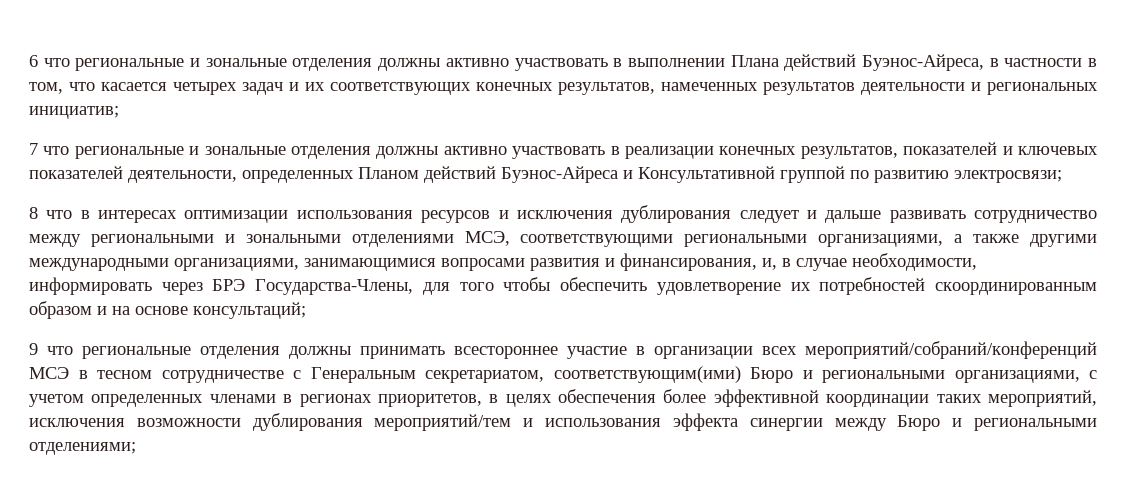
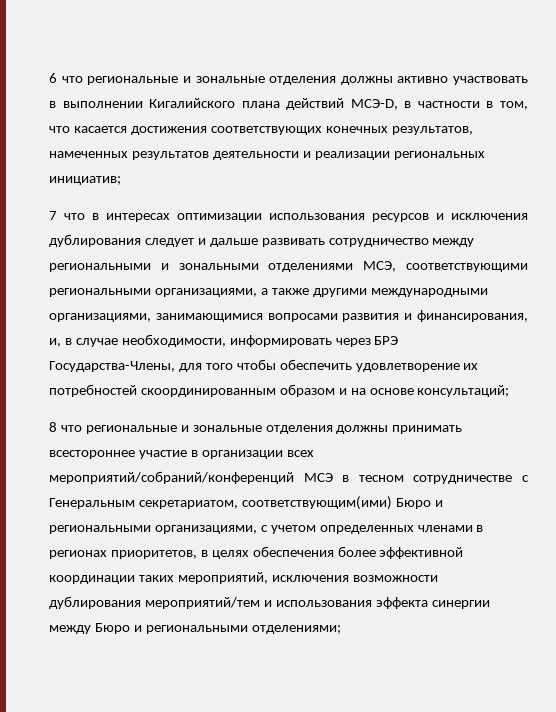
- 6 что региональные и зональные отделения должны активно участвовать в выполнении Плана действий Буэнос-Айреса, в частности в том, что касается четырех задач и их соответствующих конечных результатов, намеченных результатов деятельности и региональных инициатив;
+ 6 что региональные и зональные отделения должны активно участвовать в выполнении Кигалийского плана действий МСЭ-D, в частности в том, что касается достижения соответствующих конечных результатов, намеченных результатов деятельности и реализации региональных инициатив;
- 7 что региональные и зональные отделения должны активно участвовать в реализации конечных результатов, показателей и ключевых показателей деятельности, определенных Планом действий Буэнос-Айреса и Консультативной группой по развитию электросвязи;
- 8 что в интересах оптимизации использования ресурсов и исключения дублирования следует и дальше развивать сотрудничество между региональными и зональными отделениями МСЭ, соответствующими региональными организациями, а также другими международными организациями, занимающимися вопросами развития и финансирования, и, в случае необходимости, информировать через БРЭ Государства-Члены, для того чтобы обеспечить удовлетворение их потребностей скоординированным образом и на основе консультаций;
+ 7 что в интересах оптимизации использования ресурсов и исключения дублирования следует и дальше развивать сотрудничество между региональными и зональными отделениями МСЭ, соответствующими региональными организациями, а также другими международными организациями, занимающимися вопросами развития и финансирования, и, в случае необходимости, информировать через БРЭ Государства-Члены, для того чтобы обеспечить удовлетворение их потребностей скоординированным образом и на основе консультаций;
- 9 что региональные отделения должны принимать всестороннее участие в организации всех мероприятий/собраний/конференций МСЭ в тесном сотрудничестве с Генеральным секретариатом, соответствующим(ими) Бюро и региональными организациями, с учетом определенных членами в регионах приоритетов, в целях обеспечения более эффективной координации таких мероприятий, исключения возможности дублирования мероприятий/тем и использования эффекта синергии между Бюро и региональными отделениями;
+ 8 что региональные и зональные отделения должны принимать всестороннее участие в организации всех мероприятий/собраний/конференций МСЭ в тесном сотрудничестве с Генеральным секретариатом, соответствующим(ими) Бюро и региональными организациями, с учетом определенных членами в регионах приоритетов, в целях обеспечения более эффективной координации таких мероприятий, исключения возможности дублирования мероприятий/тем и использования эффекта синергии между Бюро и региональными отделениями;

